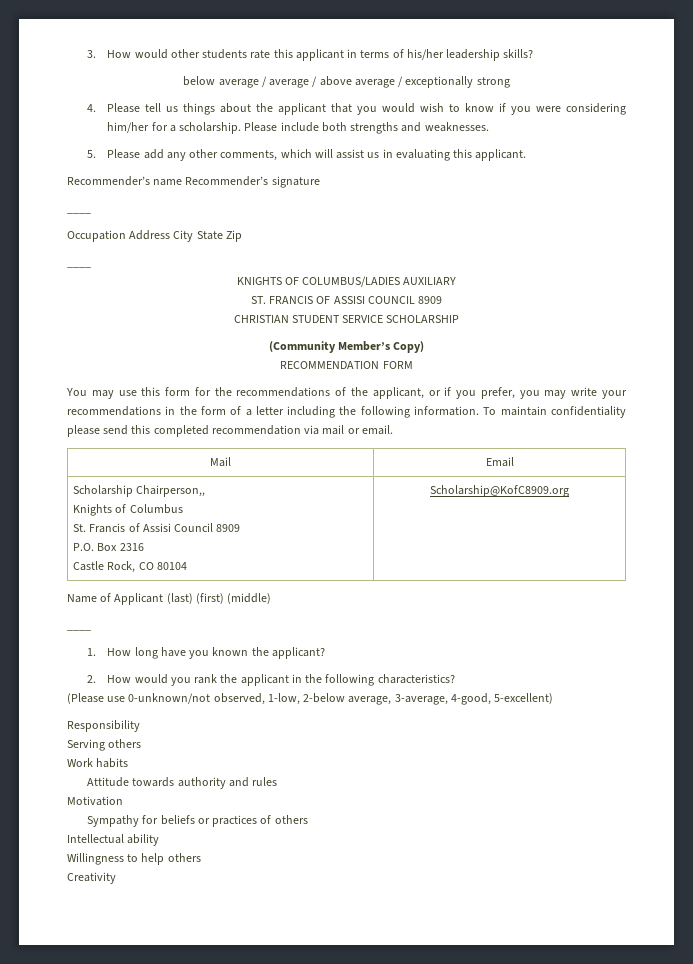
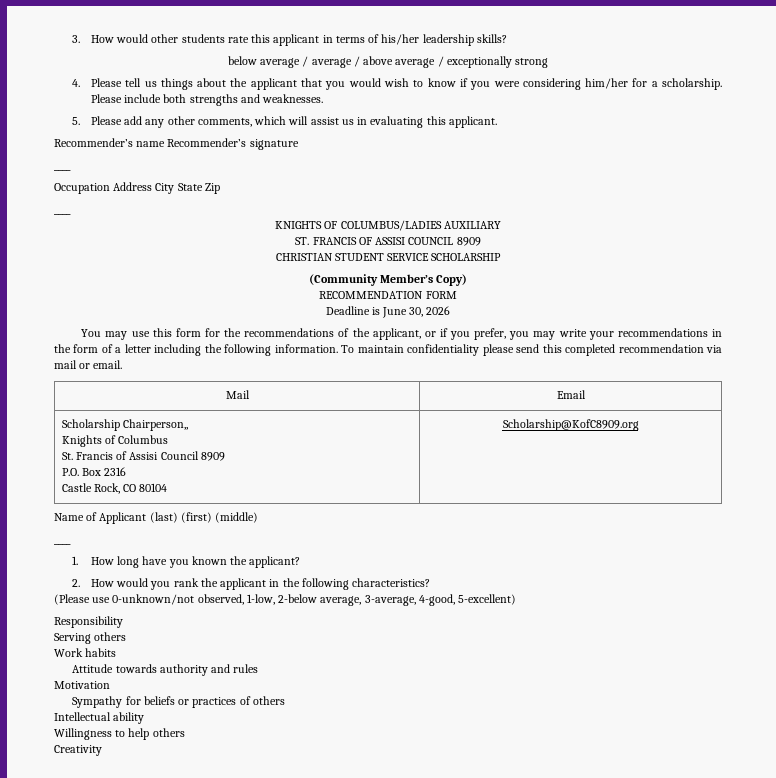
+ Deadline is June 30, 2026

